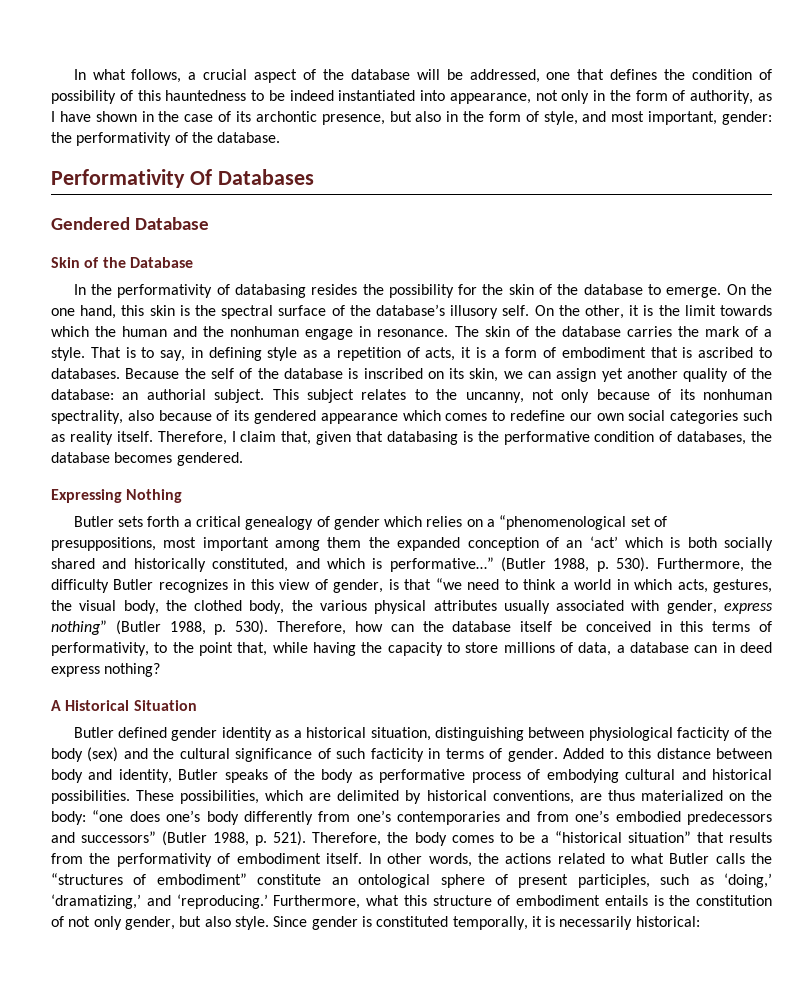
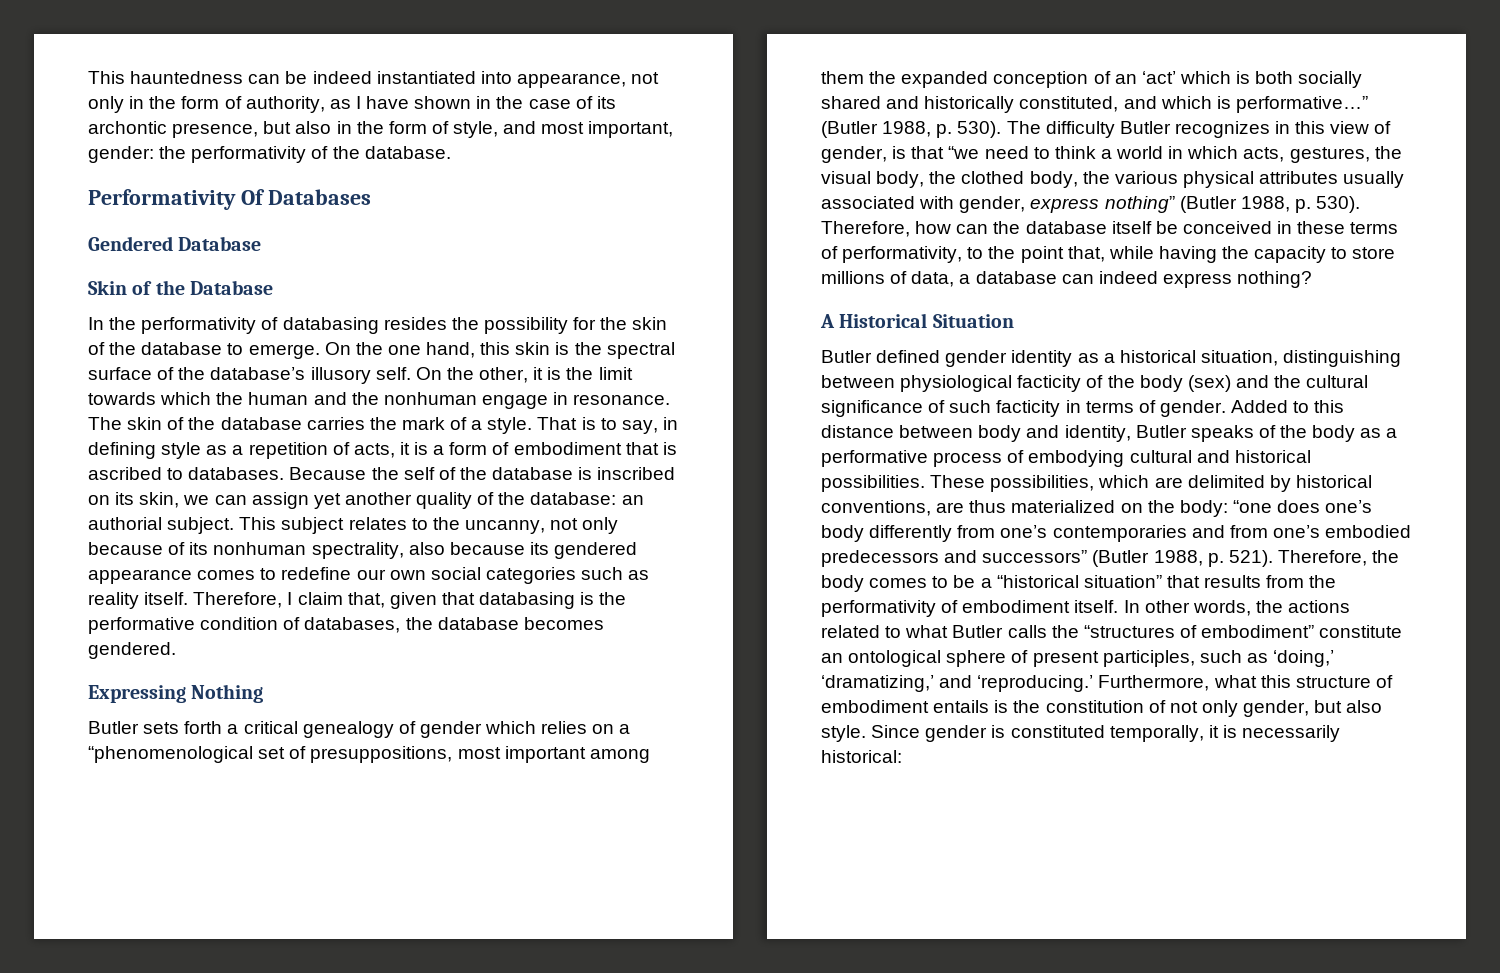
- In what follows, a crucial aspect of the database will be addressed, one that defines the condition of possibility of this hauntedness to be indeed instantiated into appearance, not only in the form of authority, as I have shown in the case of its archontic presence, but also in the form of style, and most important, gender: the performativity of the database.
+ This hauntedness can be indeed instantiated into appearance, not only in the form of authority, as I have shown in the case of its archontic presence, but also in the form of style, and most important, gender: the performativity of the database.
- This subject relates to the uncanny, not only because of its nonhuman spectrality, also because of its gendered appearance which comes to redefine our own social categories such as reality itself.
+ This subject relates to the uncanny, not only because of its nonhuman spectrality, also because its gendered appearance comes to redefine our own social categories such as reality itself.
- Furthermore, the difficulty Butler recognizes in this view of gender, is that “we need to think a world in which acts, gestures, the visual body, the clothed body, the various physical attributes usually associated with gender, express nothing” (Butler 1988, p. 530).
+ The difficulty Butler recognizes in this view of gender, is that “we need to think a world in which acts, gestures, the visual body, the clothed body, the various physical attributes usually associated with gender, express nothing” (Butler 1988, p. 530).
- Therefore, how can the database itself be conceived in this terms of performativity, to the point that, while having the capacity to store millions of data, a database can in deed express nothing?
+ Therefore, how can the database itself be conceived in these terms of performativity, to the point that, while having the capacity to store millions of data, a database can indeed express nothing?
- Added to this distance between body and identity, Butler speaks of the body as performative process of embodying cultural and historical possibilities.
+ Added to this distance between body and identity, Butler speaks of the body as a performative process of embodying cultural and historical possibilities.

